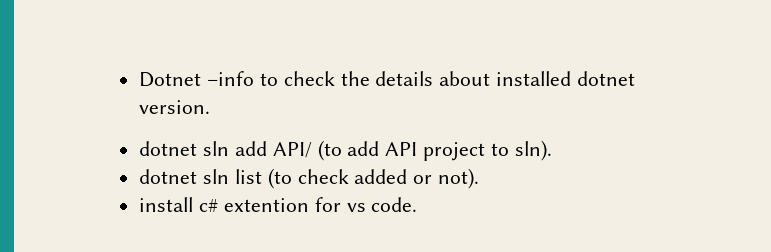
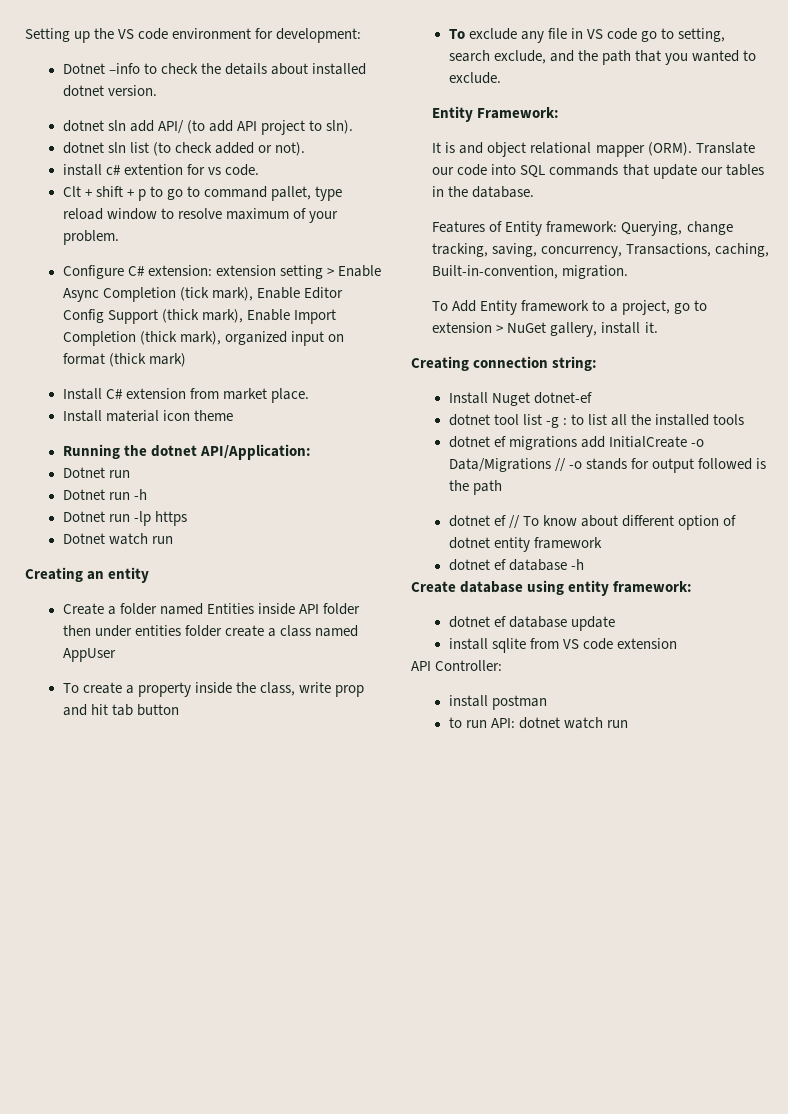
+ Setting up the VS code environment for development:
+ Clt + shift + p to go to command pallet, type reload window to resolve maximum of your problem.
+ Configure C# extension: extension setting > Enable Async Completion (tick mark), Enable Editor Config Support (thick mark), Enable Import Completion (thick mark), organized input on format (thick mark)
+ Install C# extension from market place.
+ Install material icon theme
+ Running the dotnet API/Application:
+ Dotnet run
+ Dotnet run -h
+ Dotnet run -lp https
+ Dotnet watch run
+ Creating an entity
+ Create a folder named Entities inside API folder then under entities folder create a class named AppUser
+ To create a property inside the class, write prop and hit tab button
+ To exclude any file in VS code go to setting, search exclude, and the path that you wanted to exclude.
+ Entity Framework:
+ It is and object relational mapper (ORM). Translate our code into SQL commands that update our tables in the database.
+ Features of Entity framework: Querying, change tracking, saving, concurrency, Transactions, caching, Built-in-convention, migration.
+ To Add Entity framework to a project, go to extension > NuGet gallery, install it.
+ Creating connection string:
+ Install Nuget dotnet-ef
+ dotnet tool list -g : to list all the installed tools
+ dotnet ef migrations add InitialCreate -o Data/Migrations // -o stands for output followed is the path
+ dotnet ef // To know about different option of dotnet entity framework
+ dotnet ef database -h
+ Create database using entity framework:
+ dotnet ef database update
+ install sqlite from VS code extension
+ API Controller:
+ install postman
+ to run API: dotnet watch run

